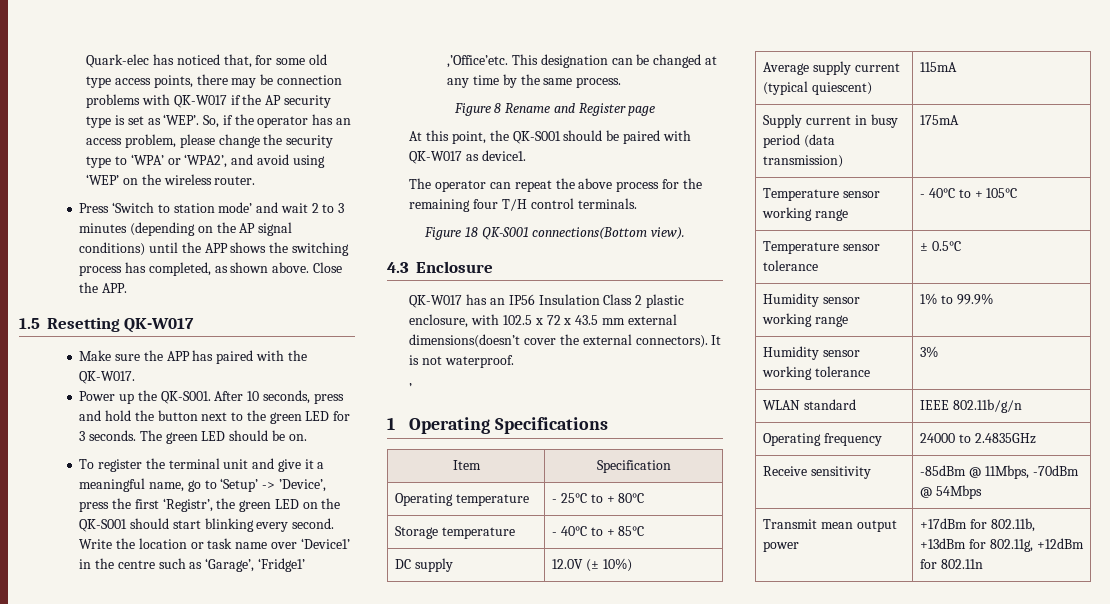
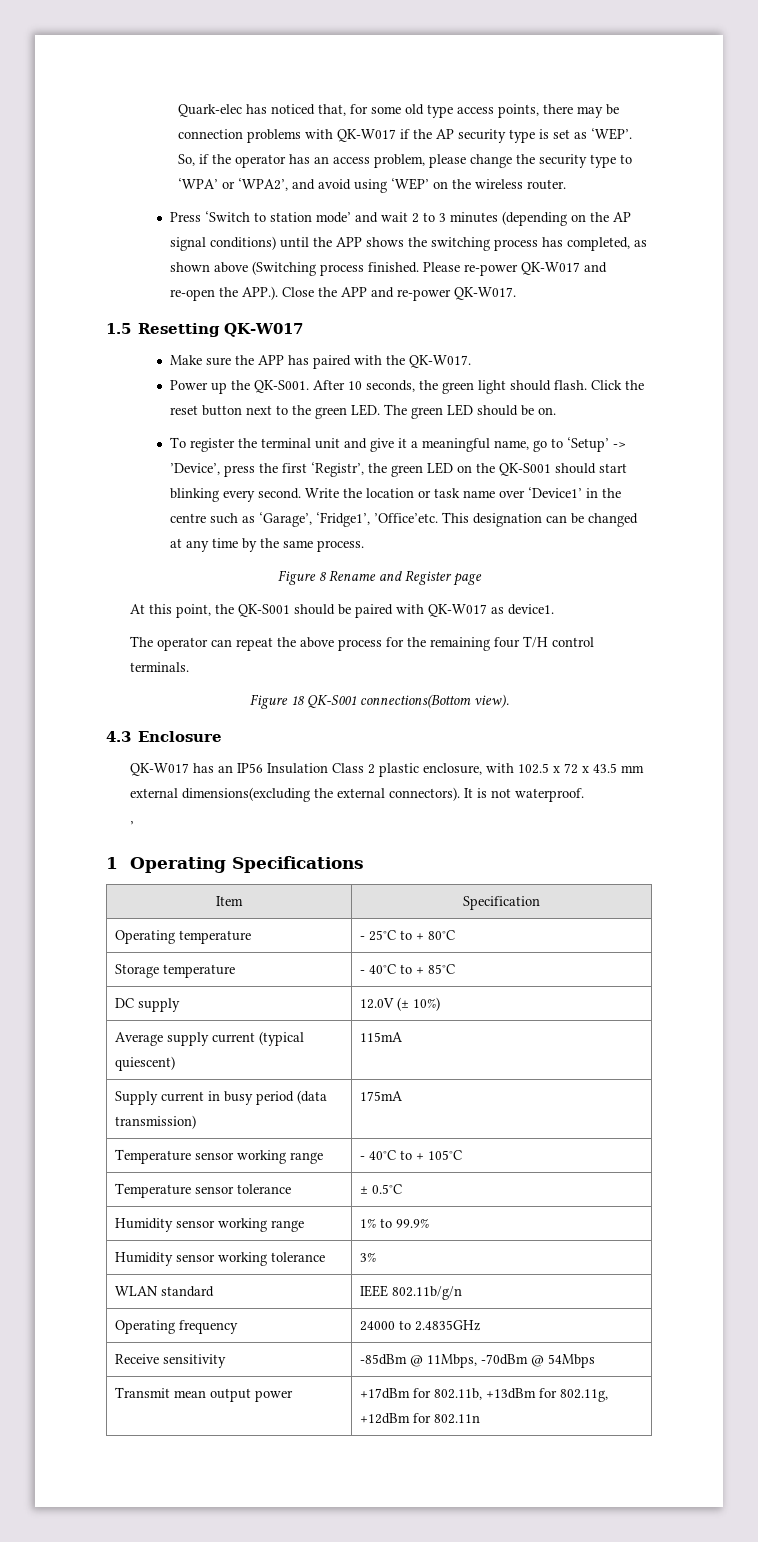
- Press ‘Switch to station mode’ and wait 2 to 3 minutes (depending on the AP signal conditions) until the APP shows the switching process has completed, as shown above. Close the APP.
+ Press ‘Switch to station mode’ and wait 2 to 3 minutes (depending on the AP signal conditions) until the APP shows the switching process has completed, as shown above (Switching process finished. Please re-power QK-W017 and re-open the APP.). Close the APP and re-power QK-W017.
- After 10 seconds, press and hold the button next to the green LED for 3 seconds. The green LED should be on.
+ After 10 seconds, the green light should flash. Click the reset button next to the green LED. The green LED should be on.
- Write the location or task name over ‘Device1’ in the centre such as ‘Garage’, ‘Fridge1’ ,’Office’etc.
+ Write the location or task name over ‘Device1’ in the centre such as ‘Garage’, ‘Fridge1’, ’Office’etc.
- QK-W017 has an IP56 Insulation Class 2 plastic enclosure, with 102.5 x 72 x 43.5 mm external dimensions(doesn’t cover the external connectors).
+ QK-W017 has an IP56 Insulation Class 2 plastic enclosure, with 102.5 x 72 x 43.5 mm external dimensions(excluding the external connectors).

